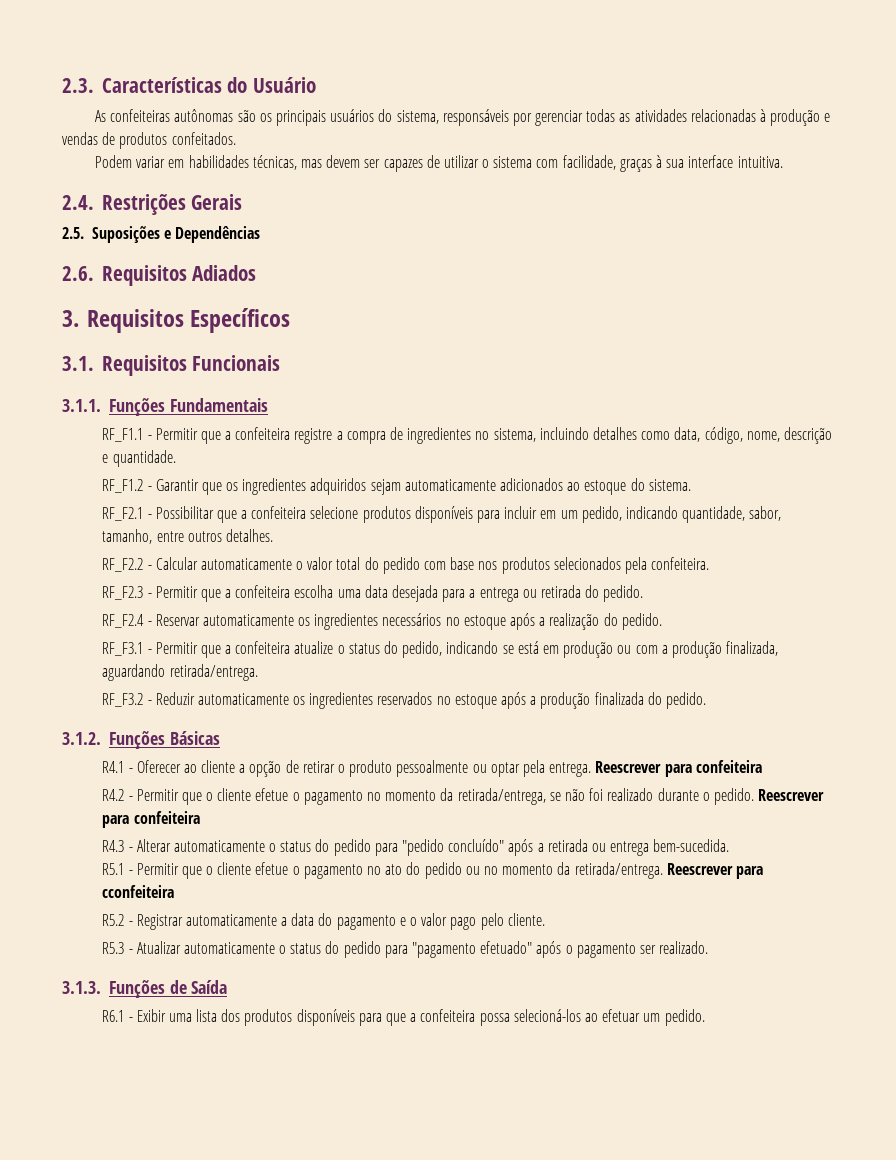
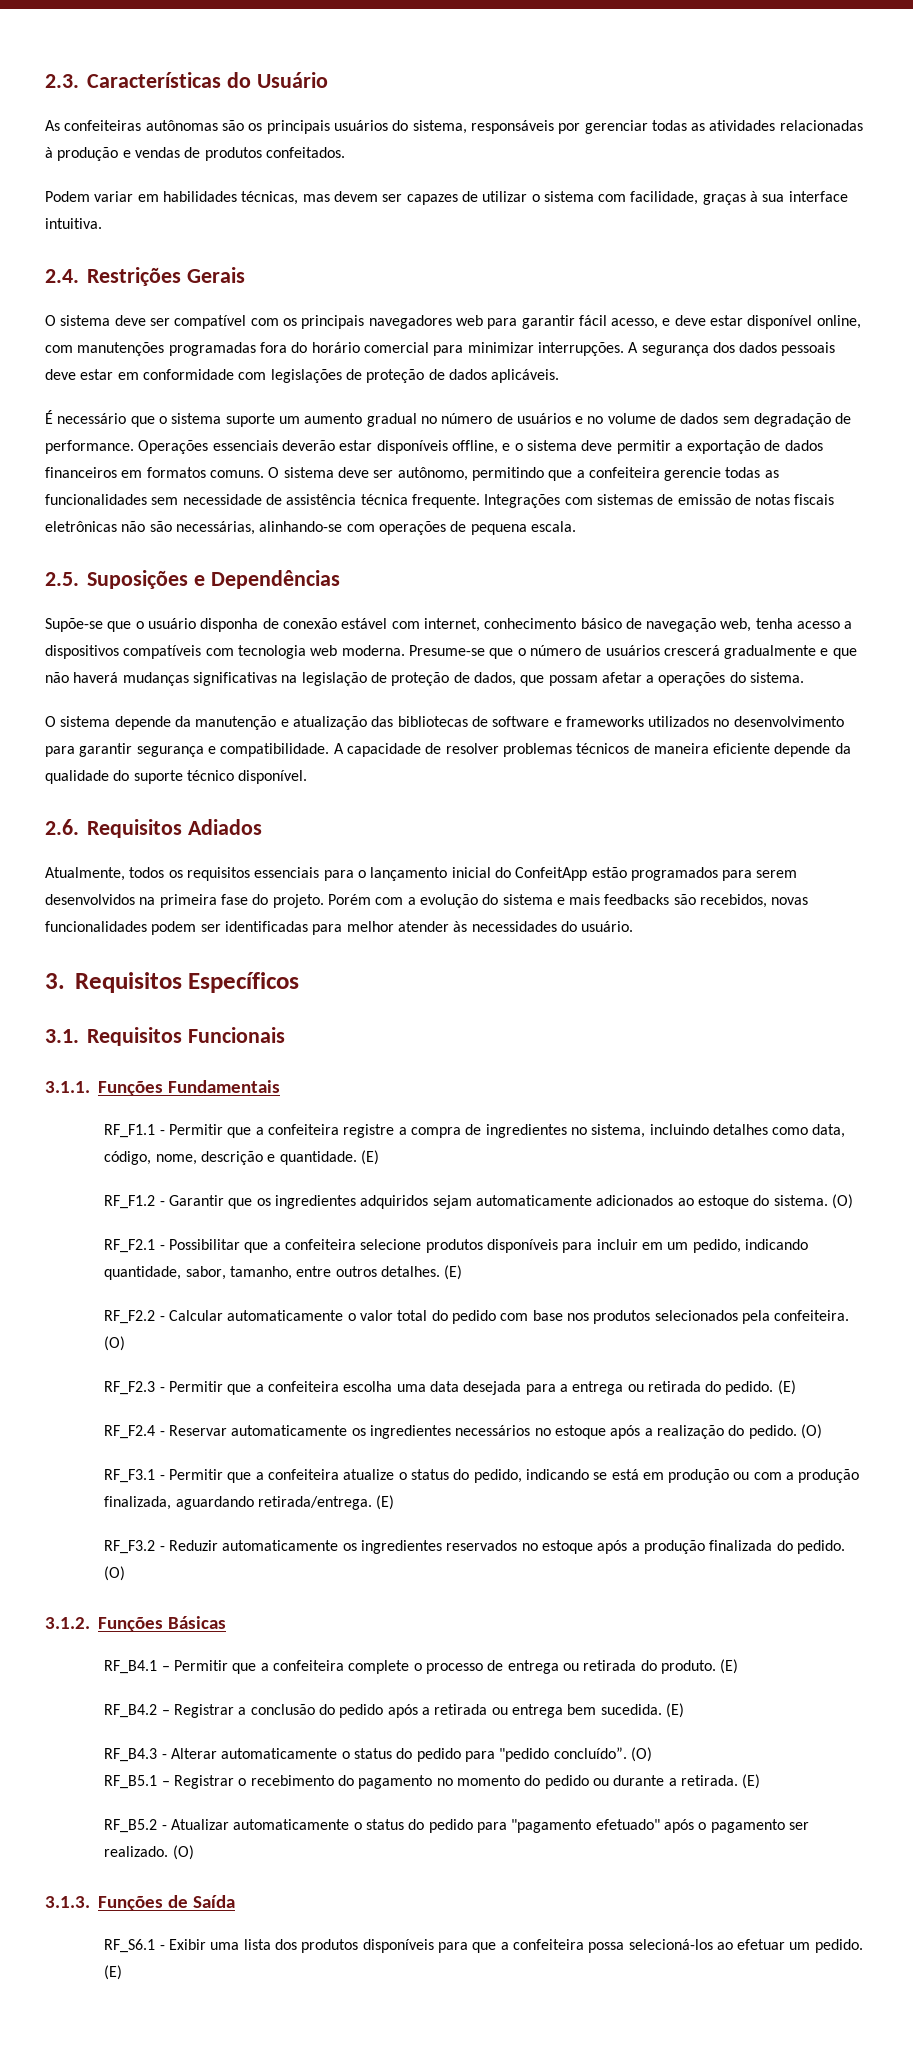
+ O sistema deve ser compatível com os principais navegadores web para garantir fácil acesso, e deve estar disponível online, com manutenções programadas fora do horário comercial para minimizar interrupções. A segurança dos dados pessoais deve estar em conformidade com legislações de proteção de dados aplicáveis.
+ É necessário que o sistema suporte um aumento gradual no número de usuários e no volume de dados sem degradação de performance. Operações essenciais deverão estar disponíveis offline, e o sistema deve permitir a exportação de dados financeiros em formatos comuns. O sistema deve ser autônomo, permitindo que a confeiteira gerencie todas as funcionalidades sem necessidade de assistência técnica frequente. Integrações com sistemas de emissão de notas fiscais eletrônicas não são necessárias, alinhando-se com operações de pequena escala.
  2.5. Suposições e Dependências
+ Supõe-se que o usuário disponha de conexão estável com internet, conhecimento básico de navegação web, tenha acesso a dispositivos compatíveis com tecnologia web moderna. Presume-se que o número de usuários crescerá gradualmente e que não haverá mudanças significativas na legislação de proteção de dados, que possam afetar a operações do sistema.
+ O sistema depende da manutenção e atualização das bibliotecas de software e frameworks utilizados no desenvolvimento para garantir segurança e compatibilidade. A capacidade de resolver problemas técnicos de maneira eficiente depende da qualidade do suporte técnico disponível.
  2.6. Requisitos Adiados
+ Atualmente, todos os requisitos essenciais para o lançamento inicial do ConfeitApp estão programados para serem desenvolvidos na primeira fase do projeto. Porém com a evolução do sistema e mais feedbacks são recebidos, novas funcionalidades podem ser identificadas para melhor atender às necessidades do usuário.
- RF_F1.1 - Permitir que a confeiteira registre a compra de ingredientes no sistema, incluindo detalhes como data, código, nome, descrição e quantidade.
+ RF_F1.1 - Permitir que a confeiteira registre a compra de ingredientes no sistema, incluindo detalhes como data, código, nome, descrição e quantidade. (E)
- RF_F1.2 - Garantir que os ingredientes adquiridos sejam automaticamente adicionados ao estoque do sistema.
+ RF_F1.2 - Garantir que os ingredientes adquiridos sejam automaticamente adicionados ao estoque do sistema. (O)
- RF_F2.1 - Possibilitar que a confeiteira selecione produtos disponíveis para incluir em um pedido, indicando quantidade, sabor, tamanho, entre outros detalhes.
+ RF_F2.1 - Possibilitar que a confeiteira selecione produtos disponíveis para incluir em um pedido, indicando quantidade, sabor, tamanho, entre outros detalhes. (E)
- RF_F2.2 - Calcular automaticamente o valor total do pedido com base nos produtos selecionados pela confeiteira.
+ RF_F2.2 - Calcular automaticamente o valor total do pedido com base nos produtos selecionados pela confeiteira. (O)
- RF_F2.3 - Permitir que a confeiteira escolha uma data desejada para a entrega ou retirada do pedido.
+ RF_F2.3 - Permitir que a confeiteira escolha uma data desejada para a entrega ou retirada do pedido. (E)
- RF_F2.4 - Reservar automaticamente os ingredientes necessários no estoque após a realização do pedido.
+ RF_F2.4 - Reservar automaticamente os ingredientes necessários no estoque após a realização do pedido. (O)
- RF_F3.1 - Permitir que a confeiteira atualize o status do pedido, indicando se está em produção ou com a produção finalizada, aguardando retirada/entrega.
+ RF_F3.1 - Permitir que a confeiteira atualize o status do pedido, indicando se está em produção ou com a produção finalizada, aguardando retirada/entrega. (E)
- RF_F3.2 - Reduzir automaticamente os ingredientes reservados no estoque após a produção finalizada do pedido.
+ RF_F3.2 - Reduzir automaticamente os ingredientes reservados no estoque após a produção finalizada do pedido. (O)
- R4.1 - Oferecer ao cliente a opção de retirar o produto pessoalmente ou optar pela entrega. Reescrever para confeiteira
- R4.2 - Permitir que o cliente efetue o pagamento no momento da retirada/entrega, se não foi realizado durante o pedido. Reescrever para confeiteira
- R4.3 - Alterar automaticamente o status do pedido para "pedido concluído" após a retirada ou entrega bem-sucedida.
- R5.1 - Permitir que o cliente efetue o pagamento no ato do pedido ou no momento da retirada/entrega. Reescrever para cconfeiteira
- R5.2 - Registrar automaticamente a data do pagamento e o valor pago pelo cliente.
- R5.3 - Atualizar automaticamente o status do pedido para "pagamento efetuado" após o pagamento ser realizado.
+ RF_B4.1 – Permitir que a confeiteira complete o processo de entrega ou retirada do produto. (E)
+ RF_B4.2 – Registrar a conclusão do pedido após a retirada ou entrega bem sucedida. (E)
+ RF_B4.3 - Alterar automaticamente o status do pedido para "pedido concluído”. (O)
+ RF_B5.1 – Registrar o recebimento do pagamento no momento do pedido ou durante a retirada. (E)
+ RF_B5.2 - Atualizar automaticamente o status do pedido para "pagamento efetuado" após o pagamento ser realizado. (O)
- R6.1 - Exibir uma lista dos produtos disponíveis para que a confeiteira possa selecioná-los ao efetuar um pedido.
+ RF_S6.1 - Exibir uma lista dos produtos disponíveis para que a confeiteira possa selecioná-los ao efetuar um pedido. (E)

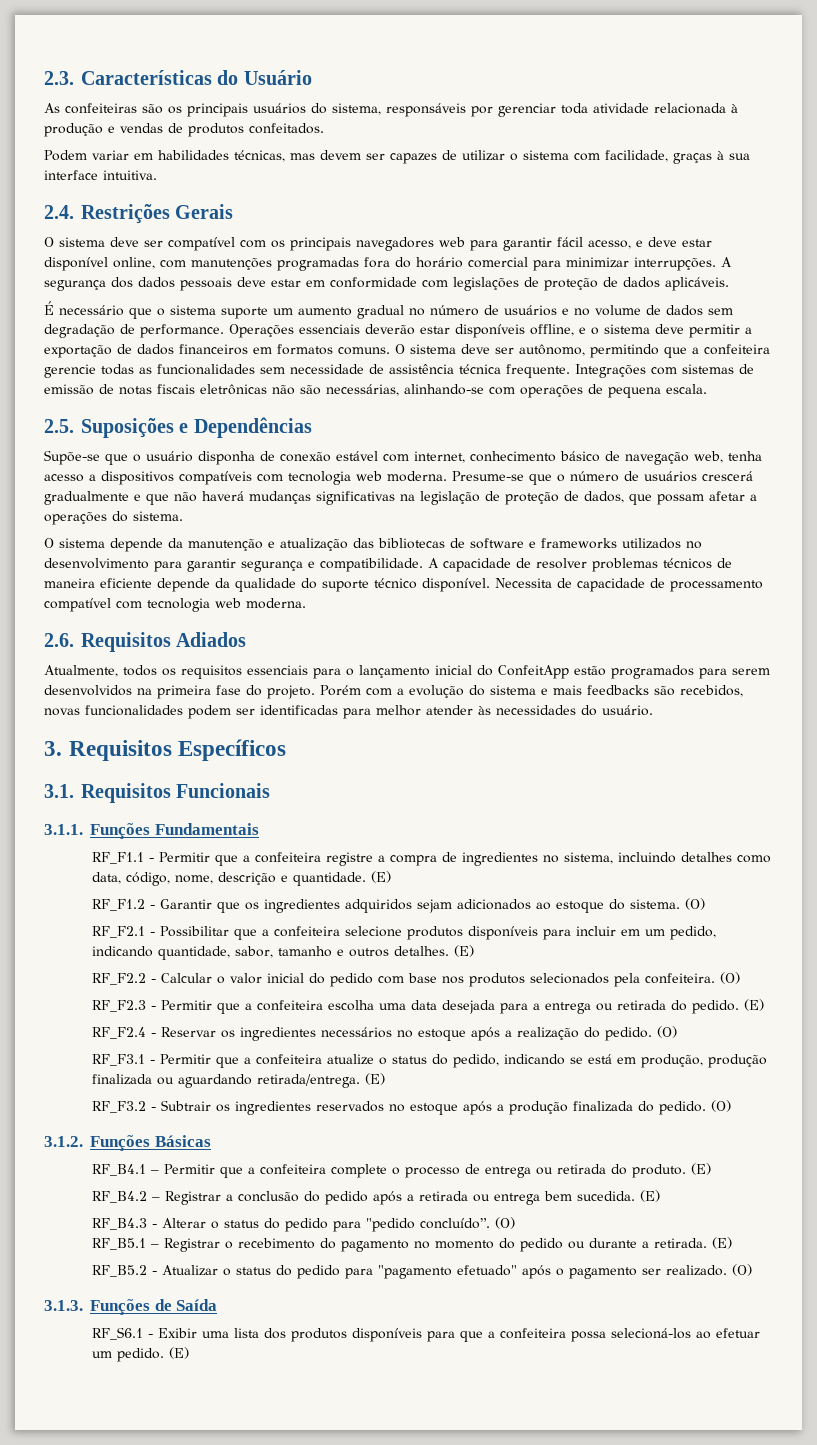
- As confeiteiras autônomas são os principais usuários do sistema, responsáveis por gerenciar todas as atividades relacionadas à produção e vendas de produtos confeitados.
+ As confeiteiras são os principais usuários do sistema, responsáveis por gerenciar toda atividade relacionada à produção e vendas de produtos confeitados.
+ Necessita de capacidade de processamento compatível com tecnologia web moderna.
- RF_F1.2 - Garantir que os ingredientes adquiridos sejam automaticamente adicionados ao estoque do sistema.
+ RF_F1.2 - Garantir que os ingredientes adquiridos sejam adicionados ao estoque do sistema.
- RF_F2.1 - Possibilitar que a confeiteira selecione produtos disponíveis para incluir em um pedido, indicando quantidade, sabor, tamanho, entre outros detalhes.
+ RF_F2.1 - Possibilitar que a confeiteira selecione produtos disponíveis para incluir em um pedido, indicando quantidade, sabor, tamanho e outros detalhes.
- RF_F2.2 - Calcular automaticamente o valor total do pedido com base nos produtos selecionados pela confeiteira.
+ RF_F2.2 - Calcular o valor inicial do pedido com base nos produtos selecionados pela confeiteira.
- RF_F2.4 - Reservar automaticamente os ingredientes necessários no estoque após a realização do pedido.
+ RF_F2.4 - Reservar os ingredientes necessários no estoque após a realização do pedido.
- RF_F3.1 - Permitir que a confeiteira atualize o status do pedido, indicando se está em produção ou com a produção finalizada, aguardando retirada/entrega.
+ RF_F3.1 - Permitir que a confeiteira atualize o status do pedido, indicando se está em produção, produção finalizada ou aguardando retirada/entrega.
- RF_F3.2 - Reduzir automaticamente os ingredientes reservados no estoque após a produção finalizada do pedido.
+ RF_F3.2 - Subtrair os ingredientes reservados no estoque após a produção finalizada do pedido.
- RF_B4.3 - Alterar automaticamente o status do pedido para "pedido concluído”.
+ RF_B4.3 - Alterar o status do pedido para "pedido concluído”.
- RF_B5.2 - Atualizar automaticamente o status do pedido para "pagamento efetuado" após o pagamento ser realizado.
+ RF_B5.2 - Atualizar o status do pedido para "pagamento efetuado" após o pagamento ser realizado.

